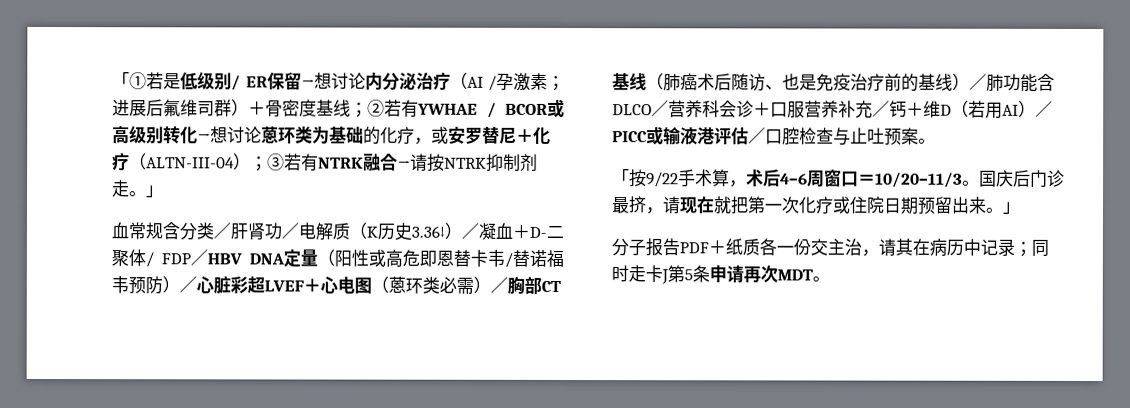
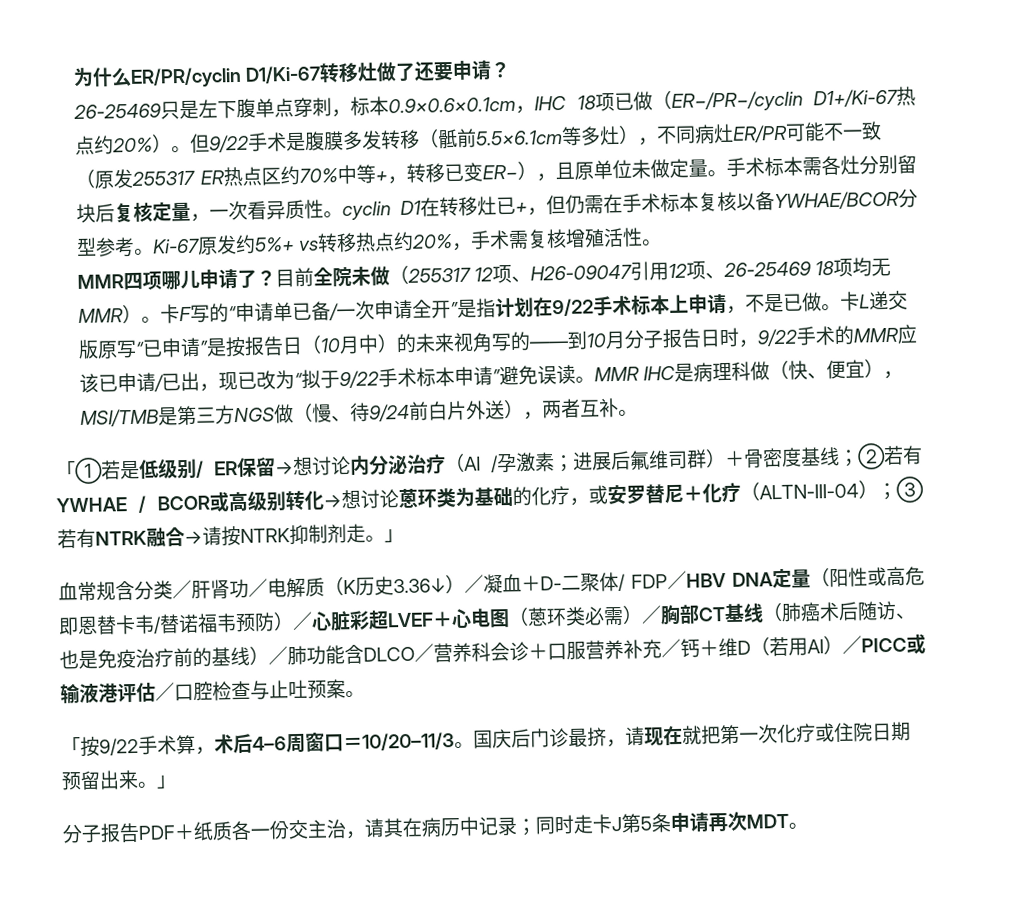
+ 为什么ER/PR/cyclin D1/Ki-67转移灶做了还要申请？
+ 26-25469只是左下腹单点穿刺，标本0.9×0.6×0.1cm，IHC 18项已做（ER−/PR−/cyclin D1+/Ki-67热点约20%）。但9/22手术是腹膜多发转移（骶前5.5×6.1cm等多灶），不同病灶ER/PR可能不一致（原发255317 ER热点区约70%中等+，转移已变ER−），且原单位未做定量。手术标本需各灶分别留块后复核定量，一次看异质性。cyclin D1在转移灶已+，但仍需在手术标本复核以备YWHAE/BCOR分型参考。Ki-67原发约5%+ vs转移热点约20%，手术需复核增殖活性。
+ MMR四项哪儿申请了？目前全院未做（255317 12项、H26-09047引用12项、26-25469 18项均无MMR）。卡F写的“申请单已备/一次申请全开”是指计划在9/22手术标本上申请，不是已做。卡L递交版原写“已申请”是按报告日（10月中）的未来视角写的——到10月分子报告日时，9/22手术的MMR应该已申请/已出，现已改为“拟于9/22手术标本申请”避免误读。MMR IHC是病理科做（快、便宜），MSI/TMB是第三方NGS做（慢、待9/24前白片外送），两者互补。

